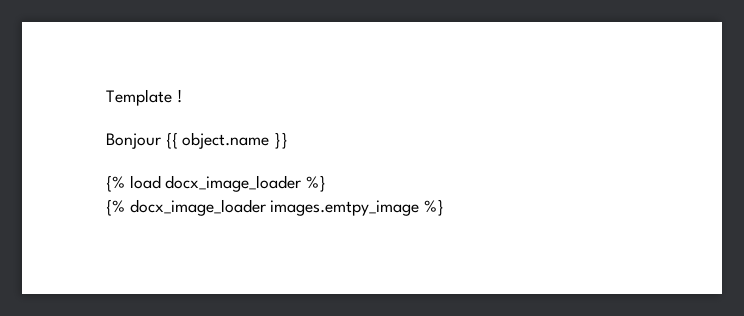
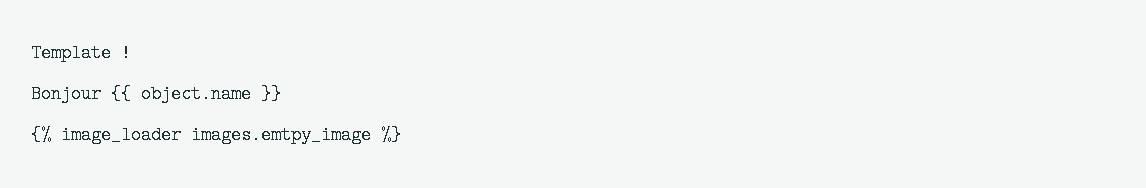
- {% load docx_image_loader %}
- {% docx_image_loader images.emtpy_image %}
+ {% image_loader images.emtpy_image %}

